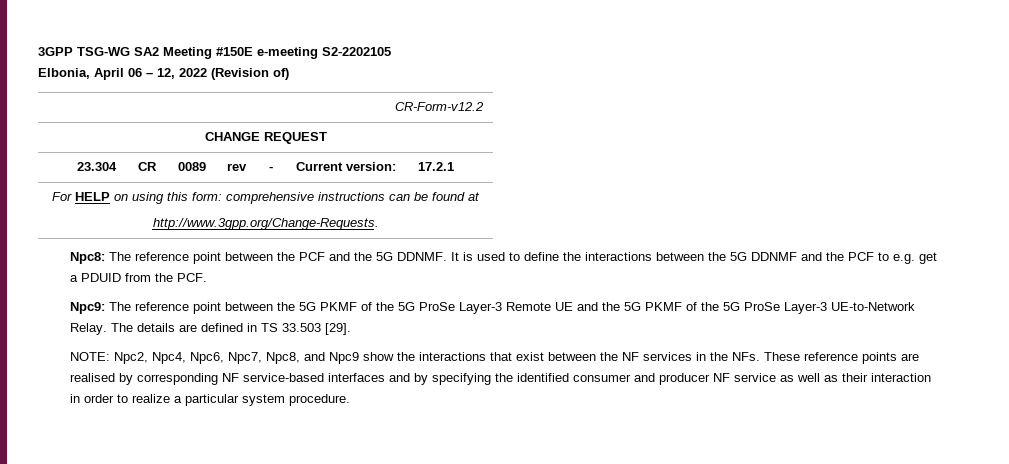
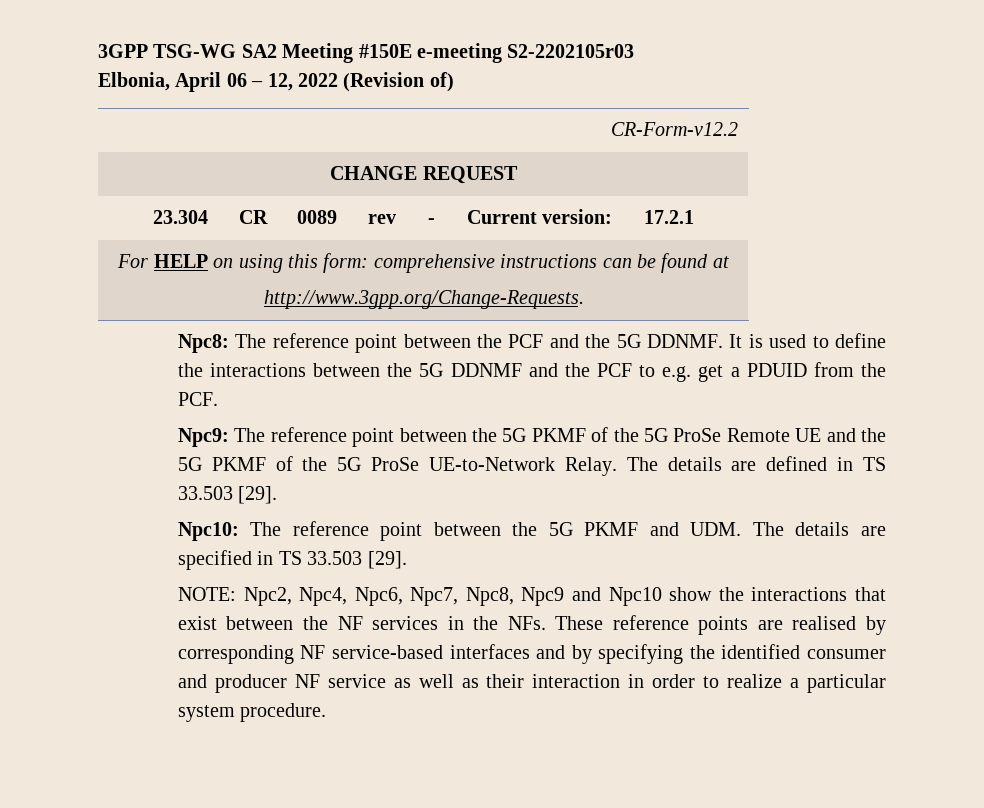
- 3GPP TSG-WG SA2 Meeting #150E e-meeting S2-2202105
+ 3GPP TSG-WG SA2 Meeting #150E e-meeting S2-2202105r03
- Npc9: The reference point between the 5G PKMF of the 5G ProSe Layer-3 Remote UE and the 5G PKMF of the 5G ProSe Layer-3 UE-to-Network Relay.
+ Npc9: The reference point between the 5G PKMF of the 5G ProSe Remote UE and the 5G PKMF of the 5G ProSe UE-to-Network Relay.
+ Npc10: The reference point between the 5G PKMF and UDM. The details are specified in TS 33.503 [29].
- NOTE: Npc2, Npc4, Npc6, Npc7, Npc8, and Npc9 show the interactions that exist between the NF services in the NFs. These reference points are realised by corresponding NF service-based interfaces and by specifying the identified consumer and producer NF service as well as their interaction in order to realize a particular system procedure.
+ NOTE: Npc2, Npc4, Npc6, Npc7, Npc8, Npc9 and Npc10 show the interactions that exist between the NF services in the NFs. These reference points are realised by corresponding NF service-based interfaces and by specifying the identified consumer and producer NF service as well as their interaction in order to realize a particular system procedure.

